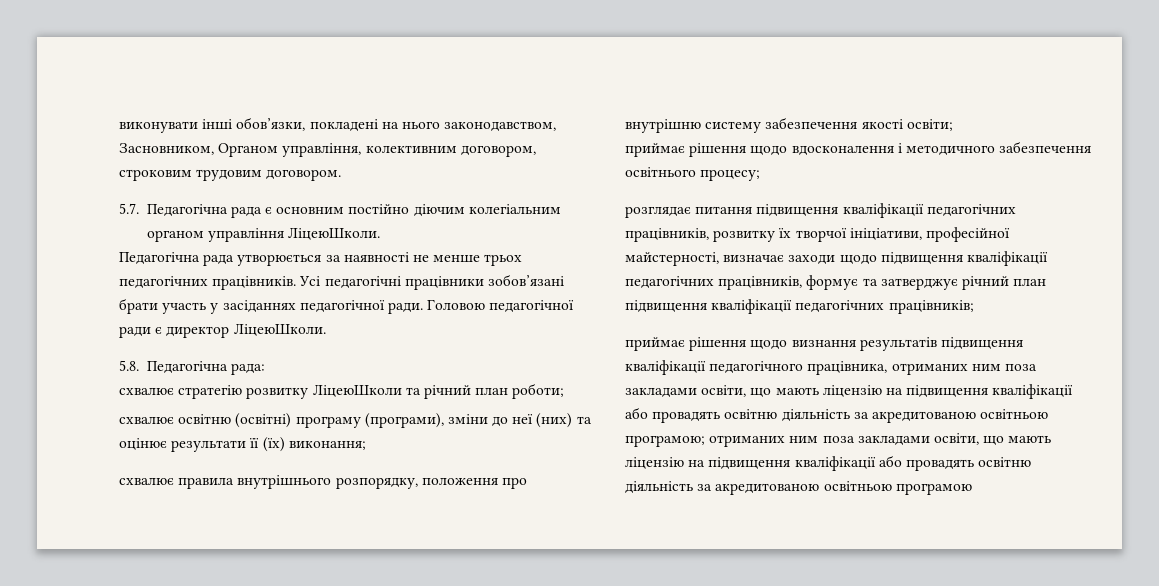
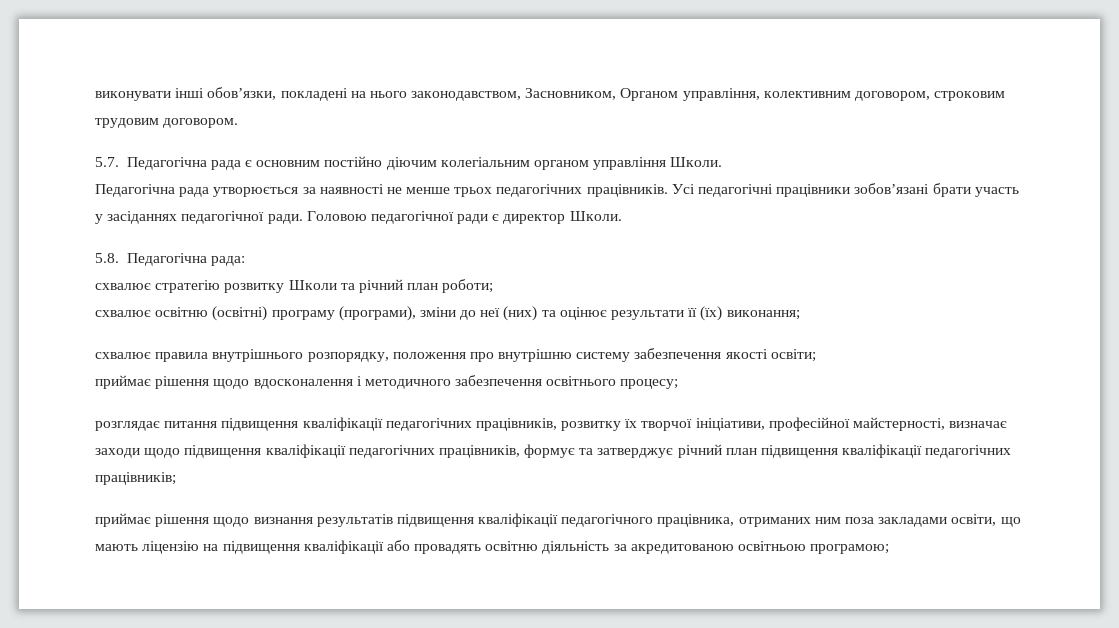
- 5.7. Педагогічна рада є основним постійно діючим колегіальним органом управління ЛіцеюШколи.
+ 5.7. Педагогічна рада є основним постійно діючим колегіальним органом управління Школи.
- Головою педагогічної ради є директор ЛіцеюШколи.
+ Головою педагогічної ради є директор Школи.
- схвалює стратегію розвитку ЛіцеюШколи та річний план роботи;
+ схвалює стратегію розвитку Школи та річний план роботи;
- приймає рішення щодо визнання результатів підвищення кваліфікації педагогічного працівника, отриманих ним поза закладами освіти, що мають ліцензію на підвищення кваліфікації або провадять освітню діяльність за акредитованою освітньою програмою; отриманих ним поза закладами освіти, що мають ліцензію на підвищення кваліфікації або провадять освітню діяльність за акредитованою освітньою програмою
+ приймає рішення щодо визнання результатів підвищення кваліфікації педагогічного працівника, отриманих ним поза закладами освіти, що мають ліцензію на підвищення кваліфікації або провадять освітню діяльність за акредитованою освітньою програмою;

